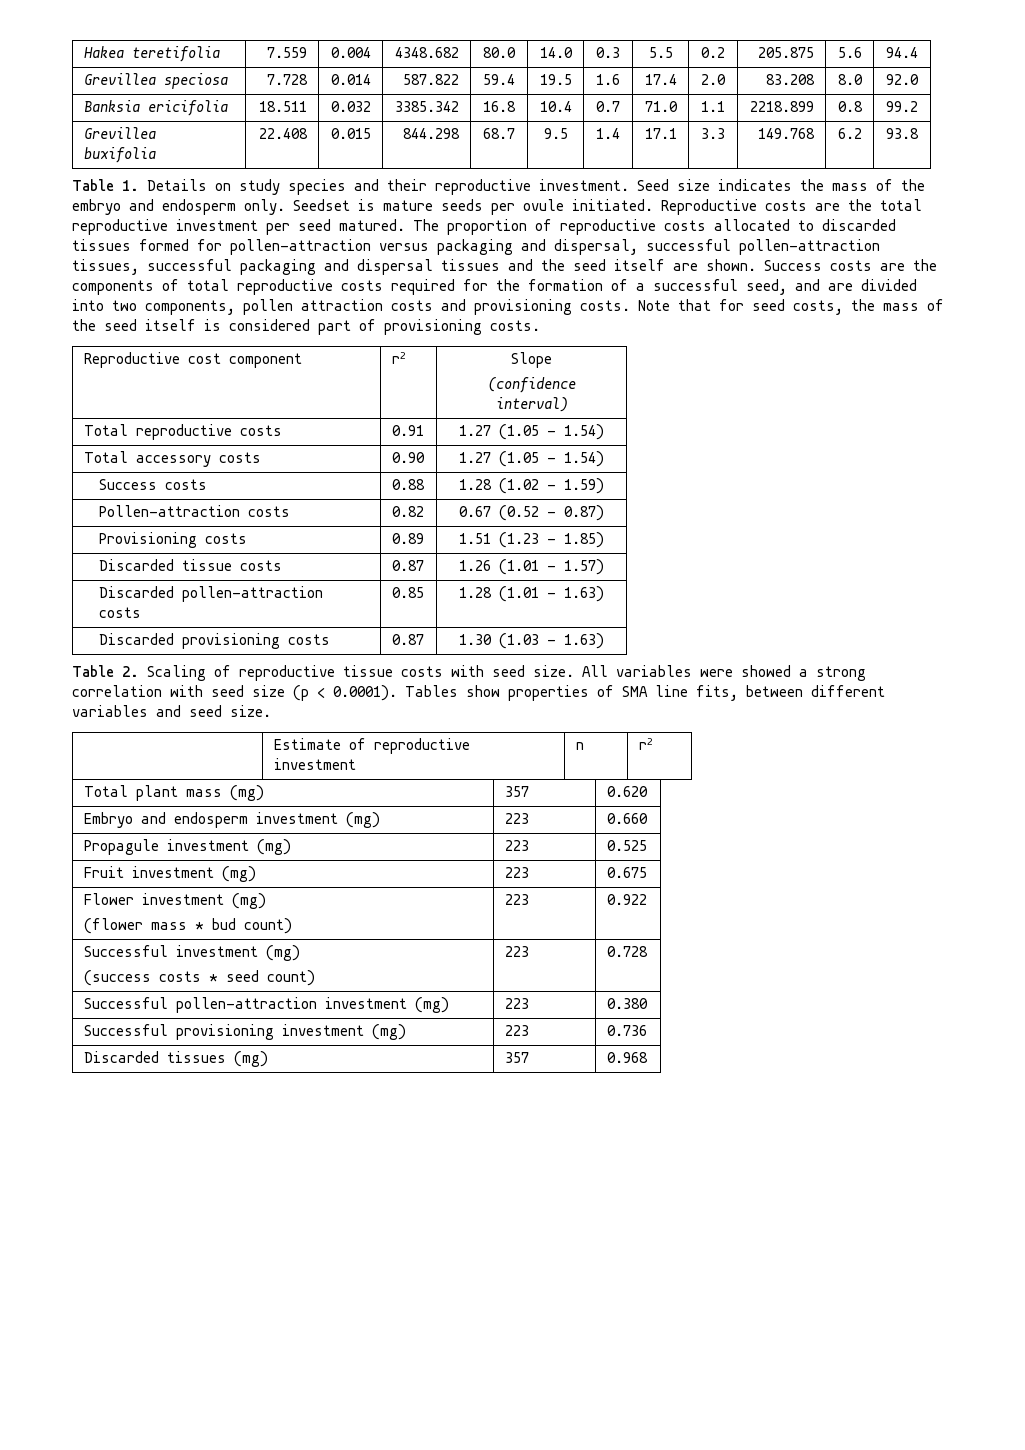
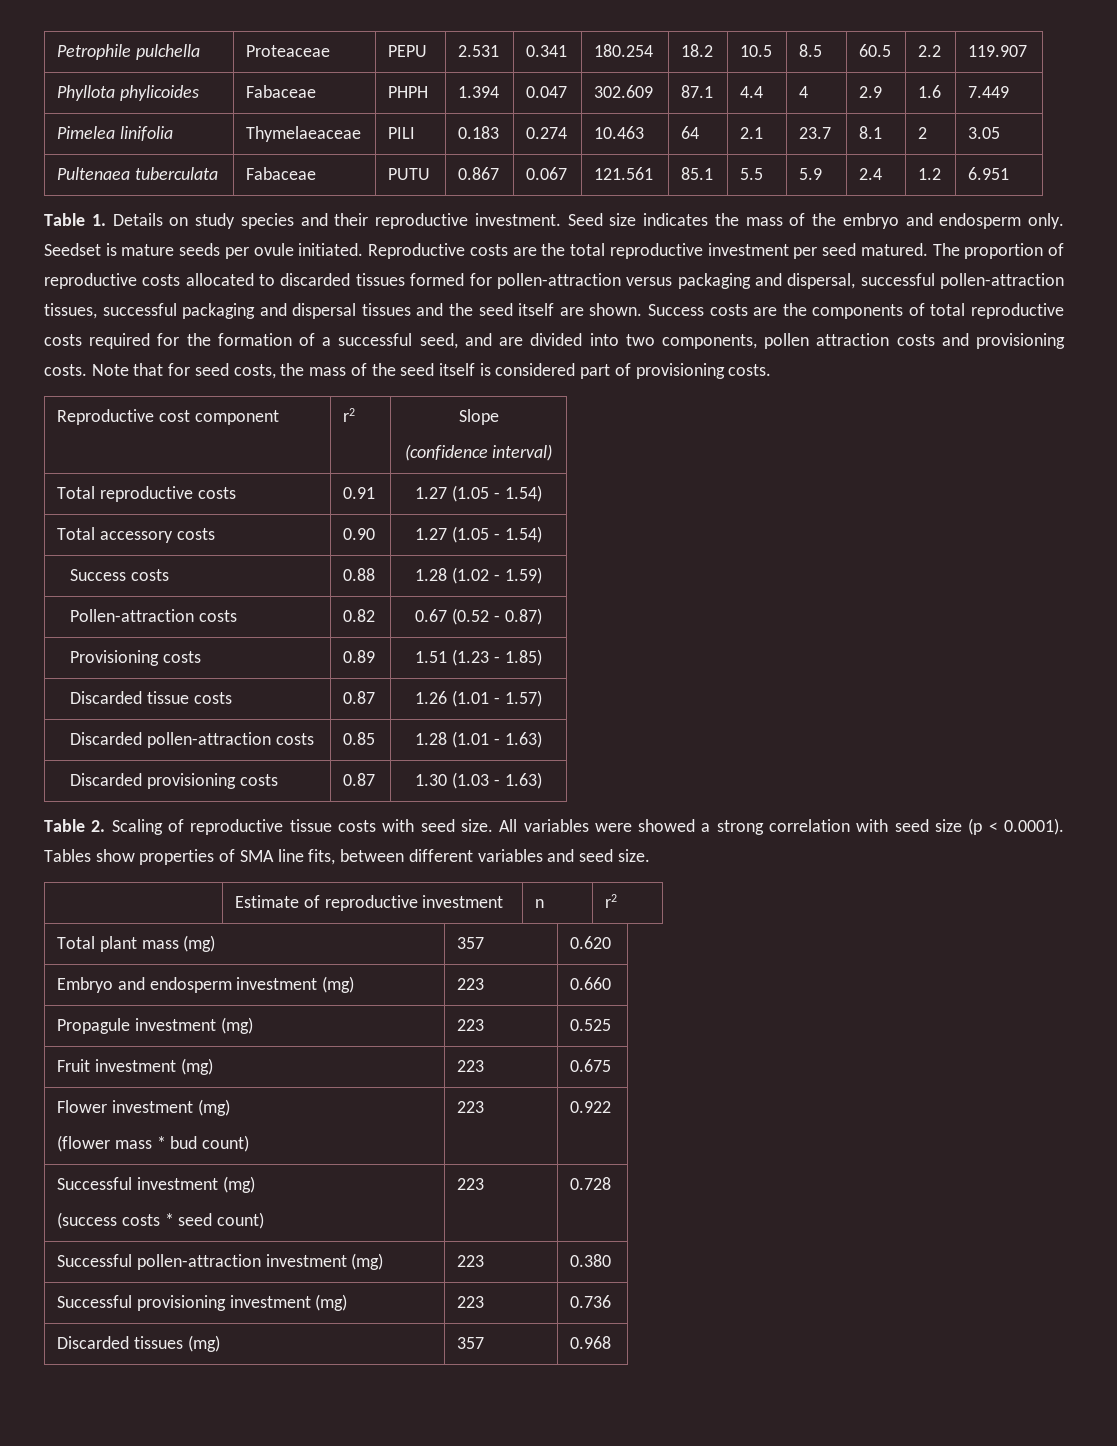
- Hakea teretifolia | 7.559 | 0.004 | 4348.682 | 80.0 | 14.0 | 0.3 | 5.5 | 0.2 | 205.875 | 5.6 | 94.4
- Grevillea speciosa | 7.728 | 0.014 | 587.822 | 59.4 | 19.5 | 1.6 | 17.4 | 2.0 | 83.208 | 8.0 | 92.0
- Banksia ericifolia | 18.511 | 0.032 | 3385.342 | 16.8 | 10.4 | 0.7 | 71.0 | 1.1 | 2218.899 | 0.8 | 99.2
- Grevillea buxifolia | 22.408 | 0.015 | 844.298 | 68.7 | 9.5 | 1.4 | 17.1 | 3.3 | 149.768 | 6.2 | 93.8
+ Petrophile pulchella | Proteaceae | PEPU | 2.531 | 0.341 | 180.254 | 18.2 | 10.5 | 8.5 | 60.5 | 2.2 | 119.907
+ Phyllota phylicoides | Fabaceae | PHPH | 1.394 | 0.047 | 302.609 | 87.1 | 4.4 | 4 | 2.9 | 1.6 | 7.449
+ Pimelea linifolia | Thymelaeaceae | PILI | 0.183 | 0.274 | 10.463 | 64 | 2.1 | 23.7 | 8.1 | 2 | 3.05
+ Pultenaea tuberculata | Fabaceae | PUTU | 0.867 | 0.067 | 121.561 | 85.1 | 5.5 | 5.9 | 2.4 | 1.2 | 6.951

